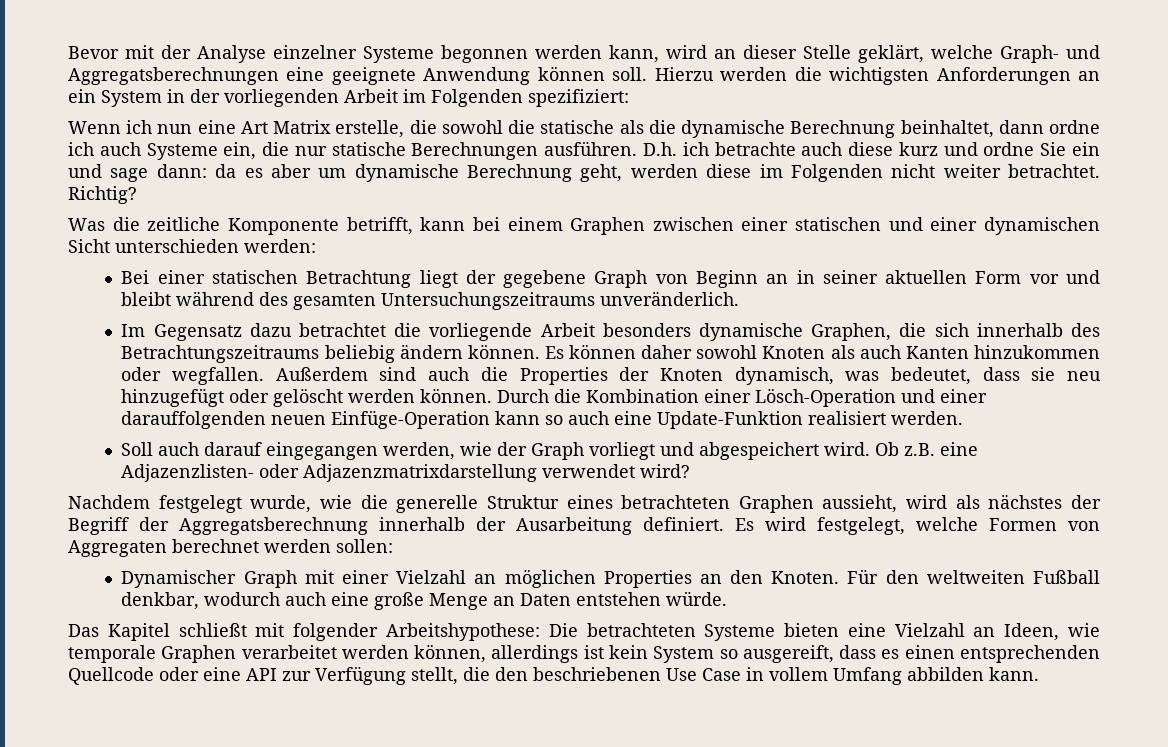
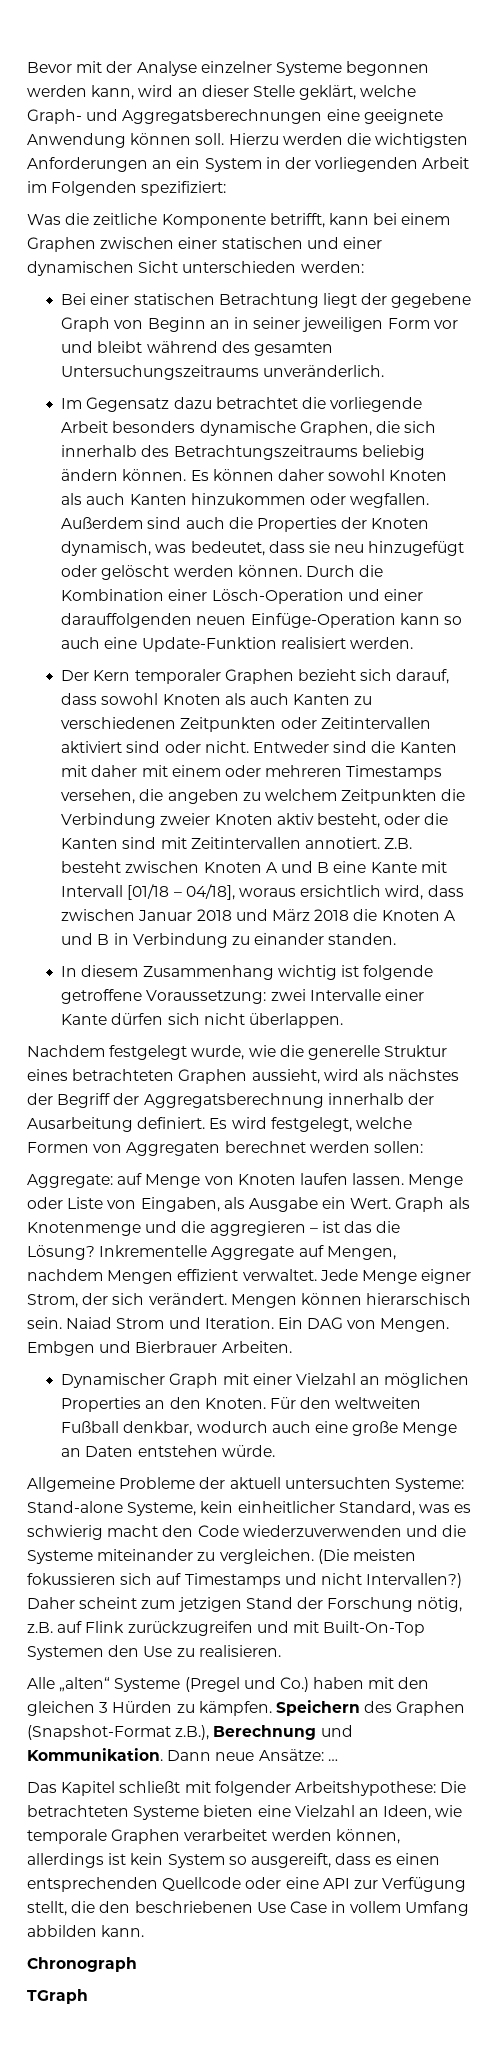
- Wenn ich nun eine Art Matrix erstelle, die sowohl die statische als die dynamische Berechnung beinhaltet, dann ordne ich auch Systeme ein, die nur statische Berechnungen ausführen. D.h. ich betrachte auch diese kurz und ordne Sie ein und sage dann: da es aber um dynamische Berechnung geht, werden diese im Folgenden nicht weiter betrachtet. Richtig?
- Bei einer statischen Betrachtung liegt der gegebene Graph von Beginn an in seiner aktuellen Form vor und bleibt während des gesamten Untersuchungszeitraums unveränderlich.
+ Bei einer statischen Betrachtung liegt der gegebene Graph von Beginn an in seiner jeweiligen Form vor und bleibt während des gesamten Untersuchungszeitraums unveränderlich.
- Soll auch darauf eingegangen werden, wie der Graph vorliegt und abgespeichert wird. Ob z.B. eine Adjazenzlisten- oder Adjazenzmatrixdarstellung verwendet wird?
+ Der Kern temporaler Graphen bezieht sich darauf, dass sowohl Knoten als auch Kanten zu verschiedenen Zeitpunkten oder Zeitintervallen aktiviert sind oder nicht. Entweder sind die Kanten mit daher mit einem oder mehreren Timestamps versehen, die angeben zu welchem Zeitpunkten die Verbindung zweier Knoten aktiv besteht, oder die Kanten sind mit Zeitintervallen annotiert. Z.B. besteht zwischen Knoten A und B eine Kante mit Intervall [01/18 – 04/18], woraus ersichtlich wird, dass zwischen Januar 2018 und März 2018 die Knoten A und B in Verbindung zu einander standen.
+ In diesem Zusammenhang wichtig ist folgende getroffene Voraussetzung: zwei Intervalle einer Kante dürfen sich nicht überlappen.
+ Aggregate: auf Menge von Knoten laufen lassen. Menge oder Liste von Eingaben, als Ausgabe ein Wert. Graph als Knotenmenge und die aggregieren – ist das die Lösung? Inkrementelle Aggregate auf Mengen, nachdem Mengen effizient verwaltet. Jede Menge eigner Strom, der sich verändert. Mengen können hierarschisch sein. Naiad Strom und Iteration. Ein DAG von Mengen. Embgen und Bierbrauer Arbeiten.
+ Allgemeine Probleme der aktuell untersuchten Systeme: Stand-alone Systeme, kein einheitlicher Standard, was es schwierig macht den Code wiederzuverwenden und die Systeme miteinander zu vergleichen. (Die meisten fokussieren sich auf Timestamps und nicht Intervallen?) Daher scheint zum jetzigen Stand der Forschung nötig, z.B. auf Flink zurückzugreifen und mit Built-On-Top Systemen den Use zu realisieren.
+ Alle „alten“ Systeme (Pregel und Co.) haben mit den gleichen 3 Hürden zu kämpfen. Speichern des Graphen (Snapshot-Format z.B.), Berechnung und Kommunikation. Dann neue Ansätze: …
+ Chronograph
+ TGraph

